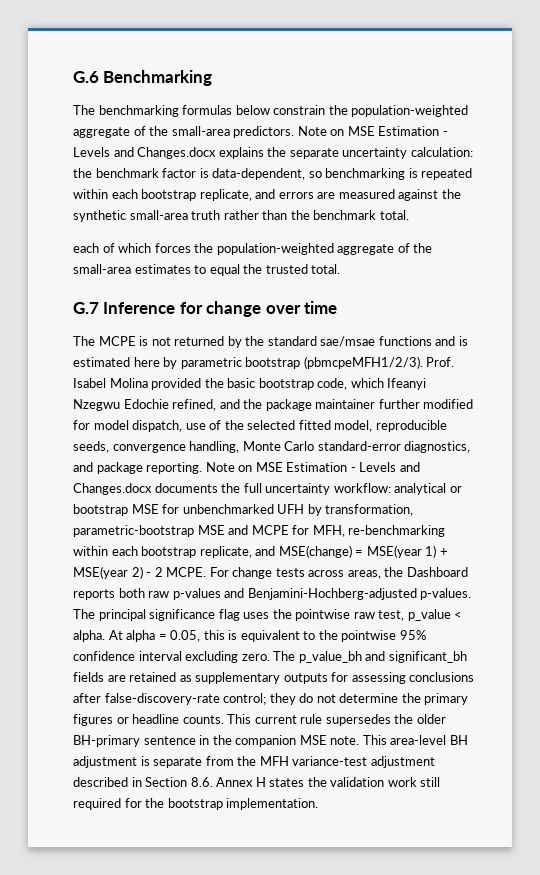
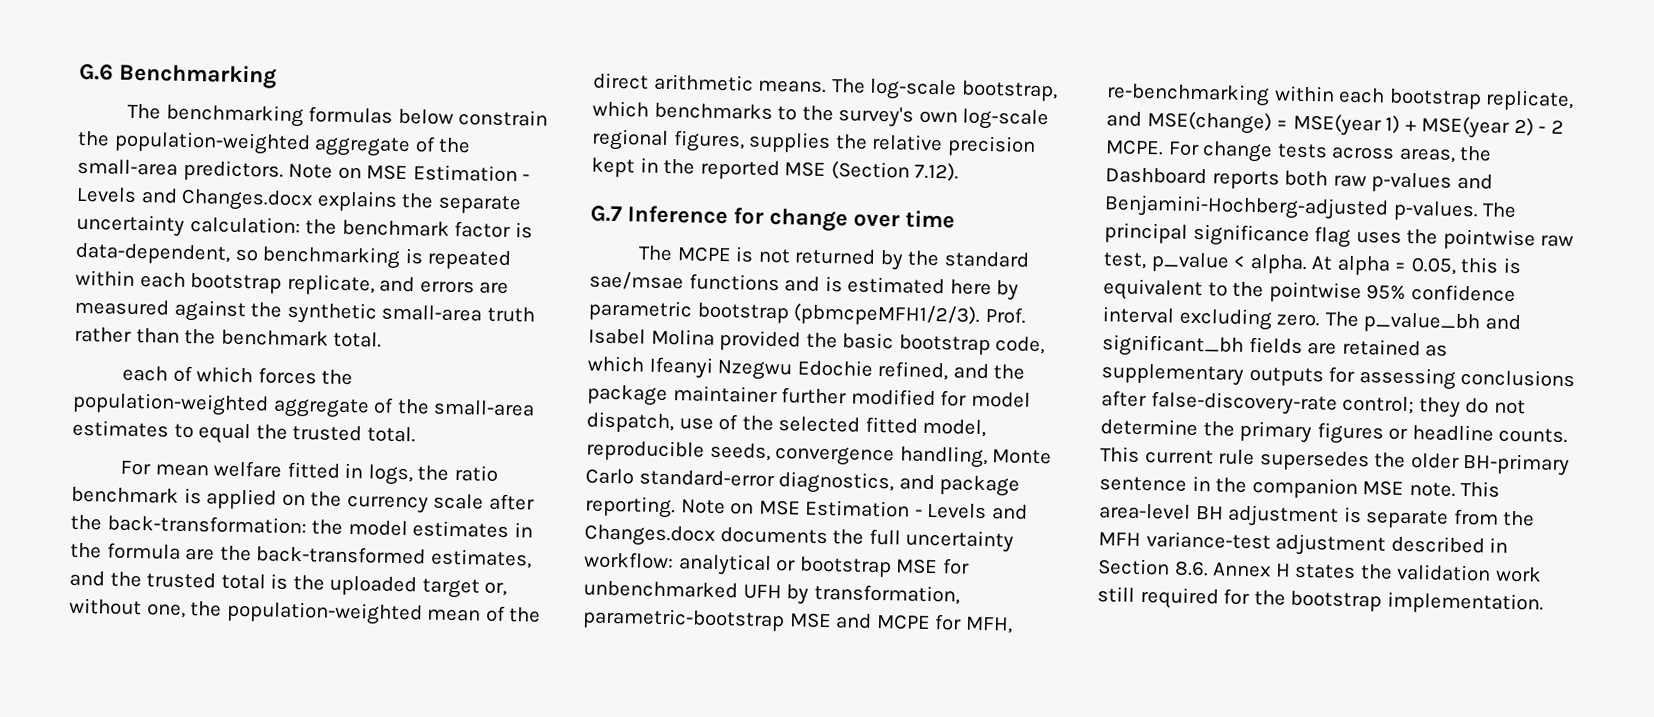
+ For mean welfare fitted in logs, the ratio benchmark is applied on the currency scale after the back-transformation: the model estimates in the formula are the back-transformed estimates, and the trusted total is the uploaded target or, without one, the population-weighted mean of the direct arithmetic means. The log-scale bootstrap, which benchmarks to the survey's own log-scale regional figures, supplies the relative precision kept in the reported MSE (Section 7.12).

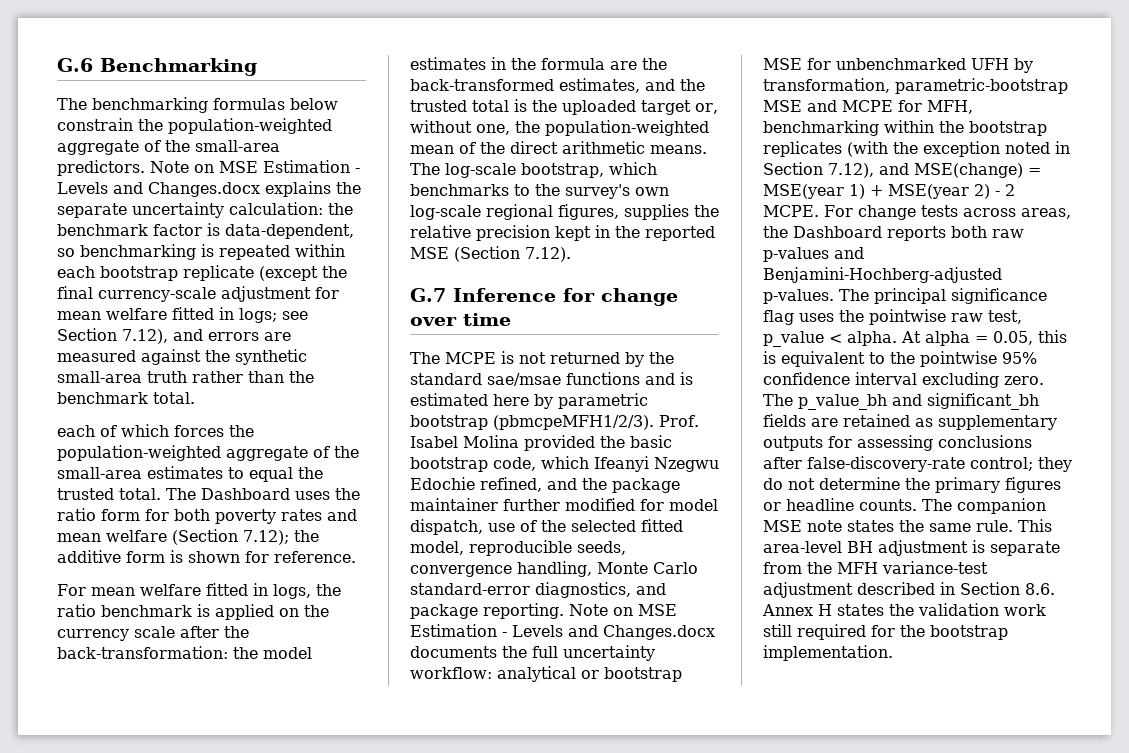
- Note on MSE Estimation - Levels and Changes.docx explains the separate uncertainty calculation: the benchmark factor is data-dependent, so benchmarking is repeated within each bootstrap replicate, and errors are measured against the synthetic small-area truth rather than the benchmark total.
+ Note on MSE Estimation - Levels and Changes.docx explains the separate uncertainty calculation: the benchmark factor is data-dependent, so benchmarking is repeated within each bootstrap replicate (except the final currency-scale adjustment for mean welfare fitted in logs; see Section 7.12), and errors are measured against the synthetic small-area truth rather than the benchmark total.
+ The Dashboard uses the ratio form for both poverty rates and mean welfare (Section 7.12); the additive form is shown for reference.
- Note on MSE Estimation - Levels and Changes.docx documents the full uncertainty workflow: analytical or bootstrap MSE for unbenchmarked UFH by transformation, parametric-bootstrap MSE and MCPE for MFH, re-benchmarking within each bootstrap replicate, and MSE(change) = MSE(year 1) + MSE(year 2) - 2 MCPE.
+ Note on MSE Estimation - Levels and Changes.docx documents the full uncertainty workflow: analytical or bootstrap MSE for unbenchmarked UFH by transformation, parametric-bootstrap MSE and MCPE for MFH, benchmarking within the bootstrap replicates (with the exception noted in Section 7.12), and MSE(change) = MSE(year 1) + MSE(year 2) - 2 MCPE.
- This current rule supersedes the older BH-primary sentence in the companion MSE note.
+ The companion MSE note states the same rule.

